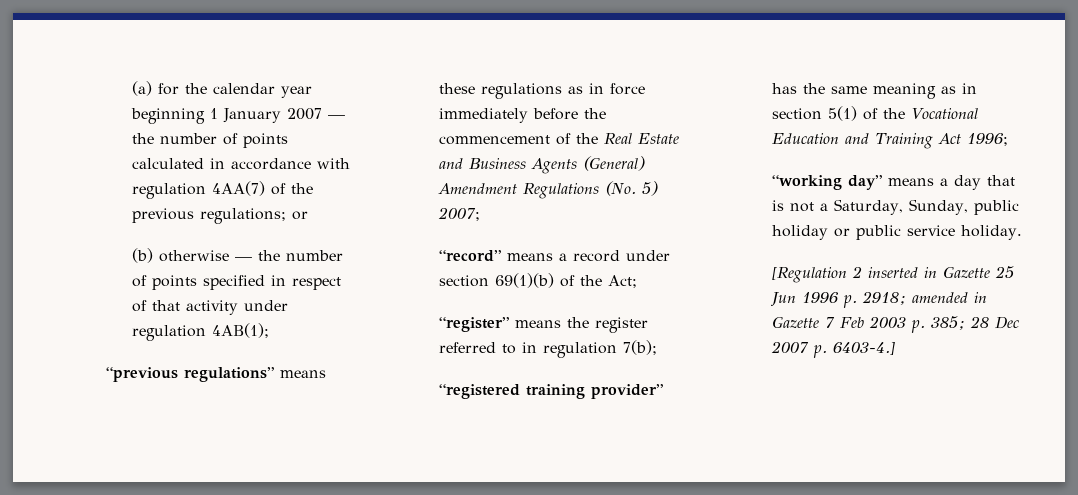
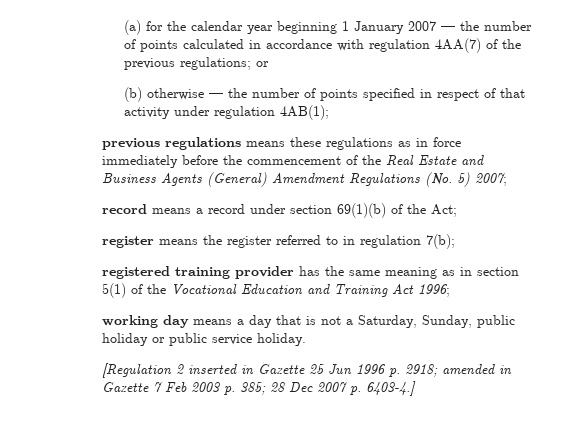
- “previous regulations” means these regulations as in force immediately before the commencement of the Real Estate and Business Agents (General) Amendment Regulations (No. 5) 2007;
+ previous regulations means these regulations as in force immediately before the commencement of the Real Estate and Business Agents (General) Amendment Regulations (No. 5) 2007;
- “record” means a record under section 69(1)(b) of the Act;
+ record means a record under section 69(1)(b) of the Act;
- “register” means the register referred to in regulation 7(b);
+ register means the register referred to in regulation 7(b);
- “registered training provider” has the same meaning as in section 5(1) of the Vocational Education and Training Act 1996;
+ registered training provider has the same meaning as in section 5(1) of the Vocational Education and Training Act 1996;
- “working day” means a day that is not a Saturday, Sunday, public holiday or public service holiday.
+ working day means a day that is not a Saturday, Sunday, public holiday or public service holiday.

